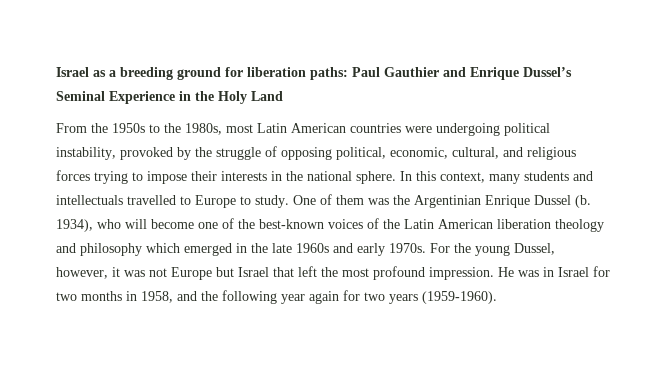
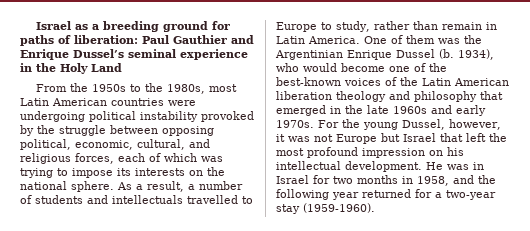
- Israel as a breeding ground for liberation paths: Paul Gauthier and Enrique Dussel’s Seminal Experience in the Holy Land
+ Israel as a breeding ground for paths of liberation: Paul Gauthier and Enrique Dussel’s seminal experience in the Holy Land
- From the 1950s to the 1980s, most Latin American countries were undergoing political instability, provoked by the struggle of opposing political, economic, cultural, and religious forces trying to impose their interests in the national sphere. In this context, many students and intellectuals travelled to Europe to study.
+ From the 1950s to the 1980s, most Latin American countries were undergoing political instability provoked by the struggle between opposing political, economic, cultural, and religious forces, each of which was trying to impose its interests on the national sphere. As a result, a number of students and intellectuals travelled to Europe to study, rather than remain in Latin America.
- 1934), who will become one of the best-known voices of the Latin American liberation theology and philosophy which emerged in the late 1960s and early 1970s.
+ 1934), who would become one of the best-known voices of the Latin American liberation theology and philosophy that emerged in the late 1960s and early 1970s.
- For the young Dussel, however, it was not Europe but Israel that left the most profound impression.
+ For the young Dussel, however, it was not Europe but Israel that left the most profound impression on his intellectual development.
- He was in Israel for two months in 1958, and the following year again for two years (1959-1960).
+ He was in Israel for two months in 1958, and the following year returned for a two-year stay (1959-1960).

